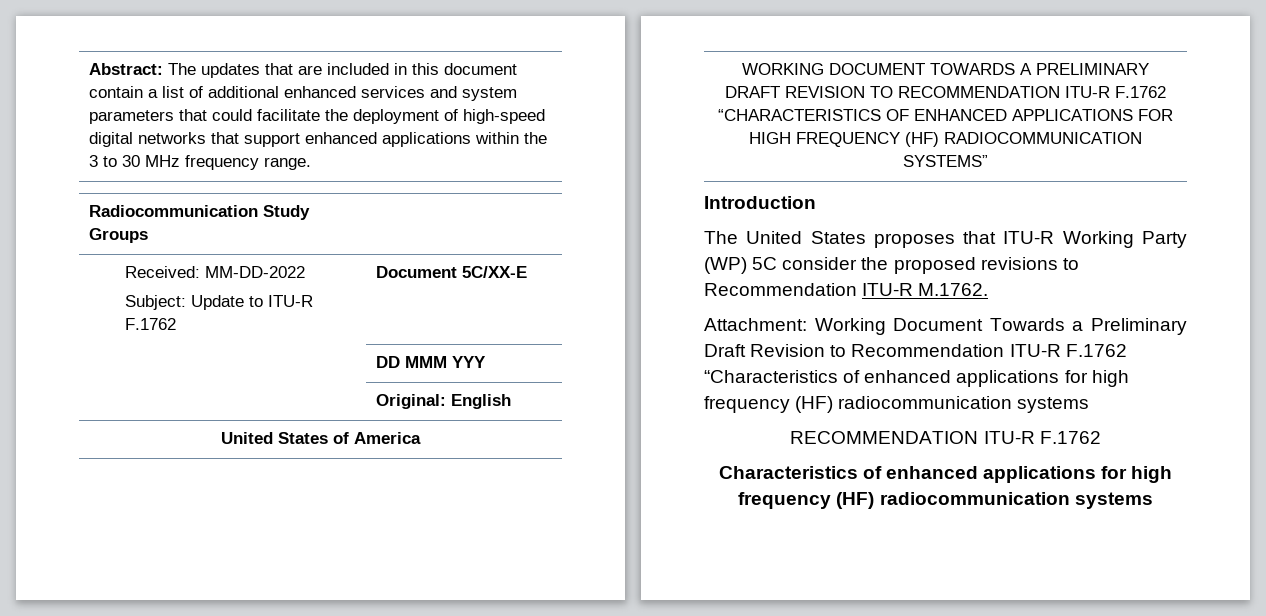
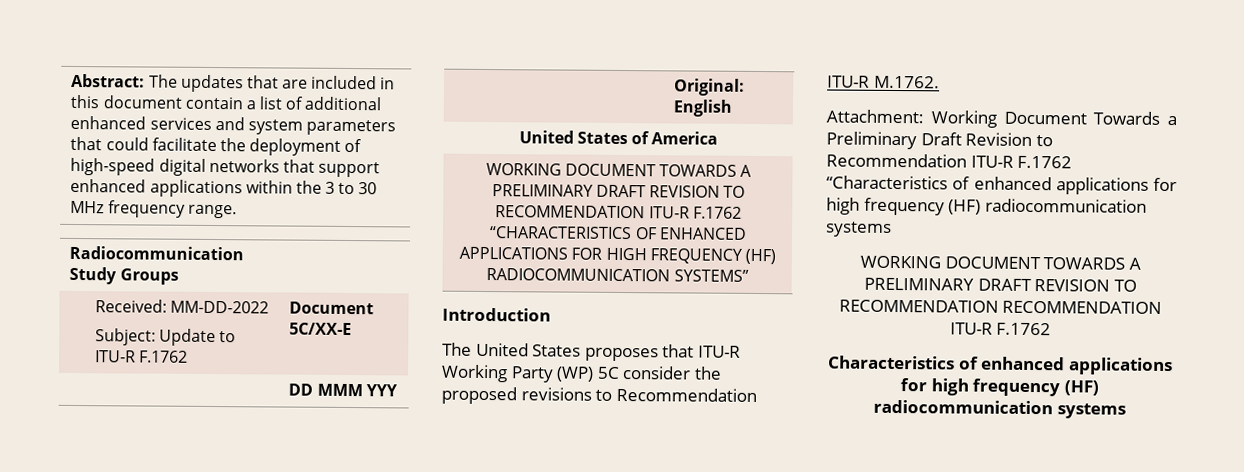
  Attachment: Working Document Towards a Preliminary Draft Revision to Recommendation ITU-R F.1762 “Characteristics of enhanced applications for high frequency (HF) radiocommunication systems
- RECOMMENDATION ITU-R F.1762
+ WORKING DOCUMENT TOWARDS A PRELIMINARY DRAFT REVISION TO RECOMMENDATION RECOMMENDATION ITU-R F.1762

